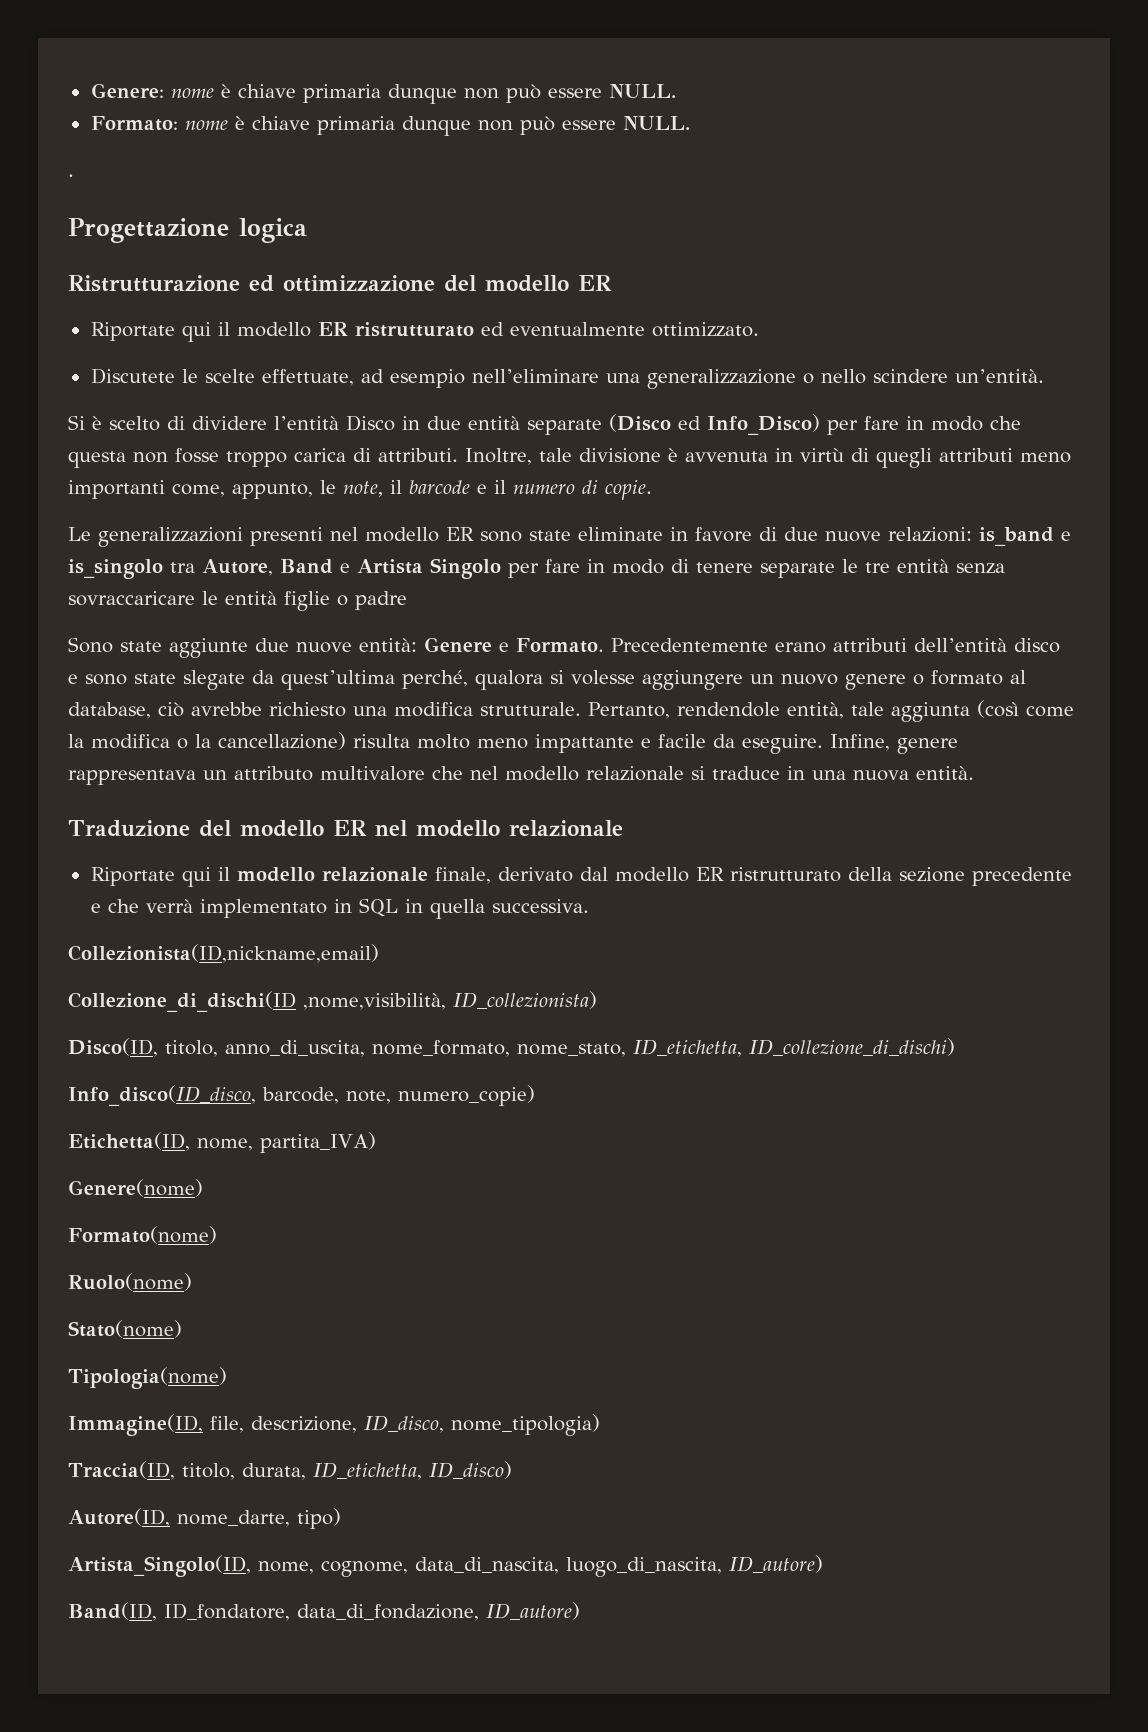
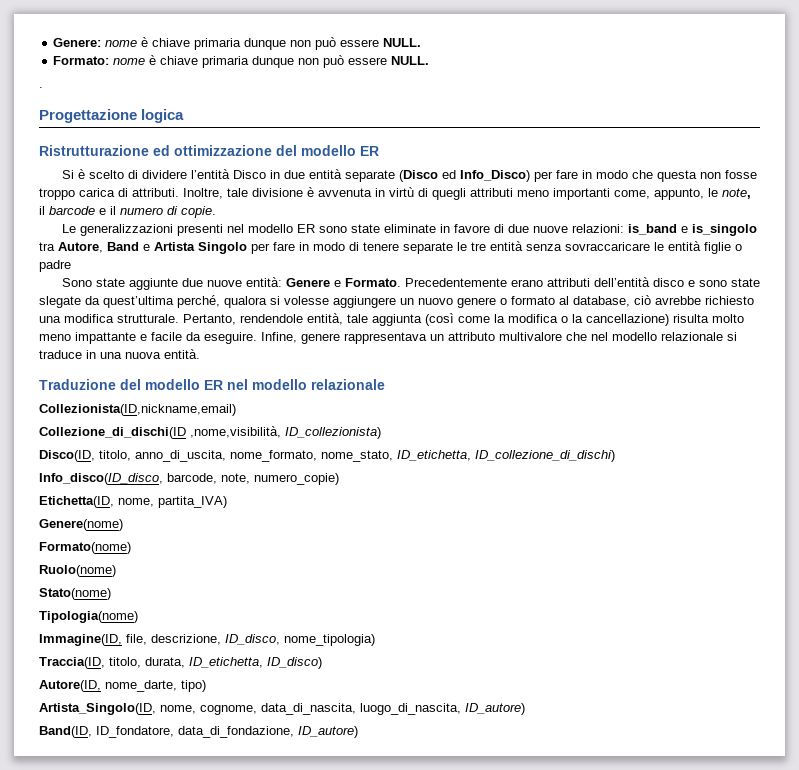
- Riportate qui il modello ER ristrutturato ed eventualmente ottimizzato.
- Discutete le scelte effettuate, ad esempio nell’eliminare una generalizzazione o nello scindere un’entità.
- Riportate qui il modello relazionale finale, derivato dal modello ER ristrutturato della sezione precedente e che verrà implementato in SQL in quella successiva.

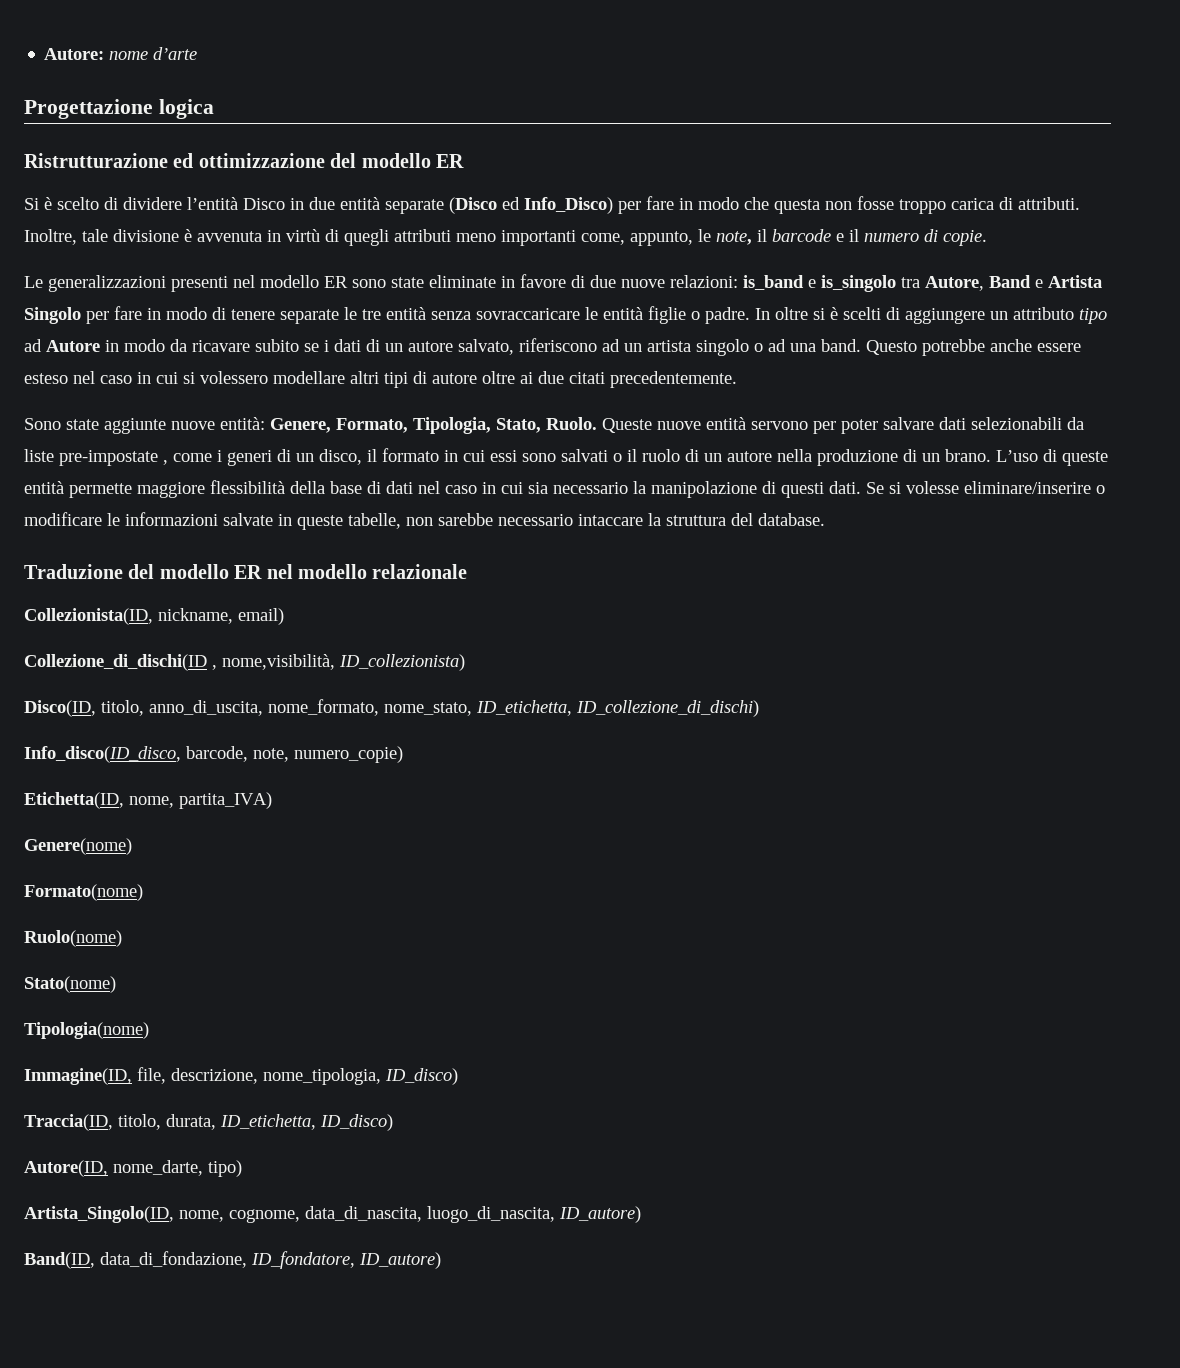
- Genere: nome è chiave primaria dunque non può essere NULL.
- Formato: nome è chiave primaria dunque non può essere NULL.
- .
+ Autore: nome d’arte
- Le generalizzazioni presenti nel modello ER sono state eliminate in favore di due nuove relazioni: is_band e is_singolo tra Autore, Band e Artista Singolo per fare in modo di tenere separate le tre entità senza sovraccaricare le entità figlie o padre
+ Le generalizzazioni presenti nel modello ER sono state eliminate in favore di due nuove relazioni: is_band e is_singolo tra Autore, Band e Artista Singolo per fare in modo di tenere separate le tre entità senza sovraccaricare le entità figlie o padre. In oltre si è scelti di aggiungere un attributo tipo ad Autore in modo da ricavare subito se i dati di un autore salvato, riferiscono ad un artista singolo o ad una band. Questo potrebbe anche essere esteso nel caso in cui si volessero modellare altri tipi di autore oltre ai due citati precedentemente.
- Sono state aggiunte due nuove entità: Genere e Formato. Precedentemente erano attributi dell’entità disco e sono state slegate da quest’ultima perché, qualora si volesse aggiungere un nuovo genere o formato al database, ciò avrebbe richiesto una modifica strutturale. Pertanto, rendendole entità, tale aggiunta (così come la modifica o la cancellazione) risulta molto meno impattante e facile da eseguire. Infine, genere rappresentava un attributo multivalore che nel modello relazionale si traduce in una nuova entità.
+ Sono state aggiunte nuove entità: Genere, Formato, Tipologia, Stato, Ruolo. Queste nuove entità servono per poter salvare dati selezionabili da liste pre-impostate , come i generi di un disco, il formato in cui essi sono salvati o il ruolo di un autore nella produzione di un brano. L’uso di queste entità permette maggiore flessibilità della base di dati nel caso in cui sia necessario la manipolazione di questi dati. Se si volesse eliminare/inserire o modificare le informazioni salvate in queste tabelle, non sarebbe necessario intaccare la struttura del database.
- Collezionista(ID,nickname,email)
+ Collezionista(ID, nickname, email)
- Collezione_di_dischi(ID ,nome,visibilità, ID_collezionista)
+ Collezione_di_dischi(ID , nome,visibilità, ID_collezionista)
- Immagine(ID, file, descrizione, ID_disco, nome_tipologia)
+ Immagine(ID, file, descrizione, nome_tipologia, ID_disco)
- Band(ID, ID_fondatore, data_di_fondazione, ID_autore)
+ Band(ID, data_di_fondazione, ID_fondatore, ID_autore)

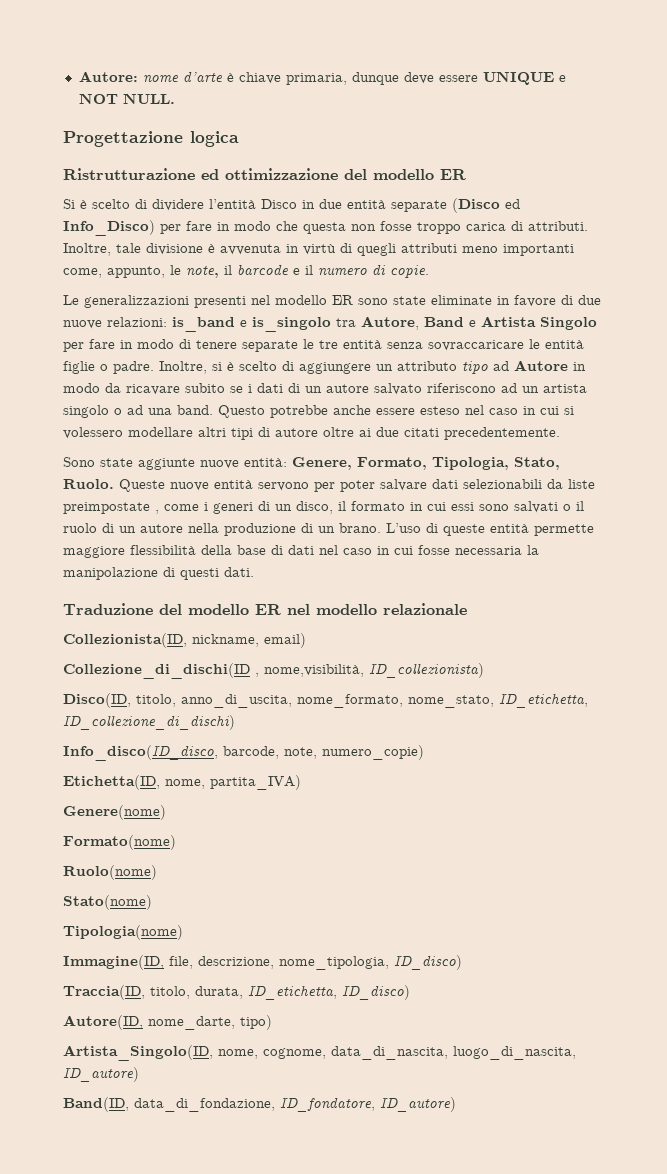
- Autore: nome d’arte
+ Autore: nome d’arte è chiave primaria, dunque deve essere UNIQUE e NOT NULL.
- In oltre si è scelti di aggiungere un attributo tipo ad Autore in modo da ricavare subito se i dati di un autore salvato, riferiscono ad un artista singolo o ad una band.
+ Inoltre, si è scelto di aggiungere un attributo tipo ad Autore in modo da ricavare subito se i dati di un autore salvato riferiscono ad un artista singolo o ad una band.
- Queste nuove entità servono per poter salvare dati selezionabili da liste pre-impostate , come i generi di un disco, il formato in cui essi sono salvati o il ruolo di un autore nella produzione di un brano.
+ Queste nuove entità servono per poter salvare dati selezionabili da liste preimpostate , come i generi di un disco, il formato in cui essi sono salvati o il ruolo di un autore nella produzione di un brano.
- L’uso di queste entità permette maggiore flessibilità della base di dati nel caso in cui sia necessario la manipolazione di questi dati. Se si volesse eliminare/inserire o modificare le informazioni salvate in queste tabelle, non sarebbe necessario intaccare la struttura del database.
+ L’uso di queste entità permette maggiore flessibilità della base di dati nel caso in cui fosse necessaria la manipolazione di questi dati.

